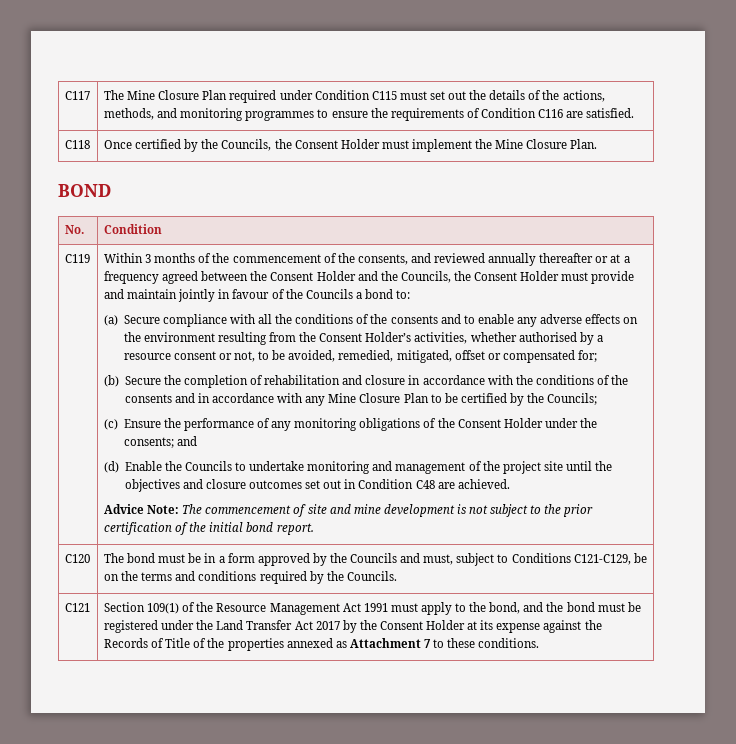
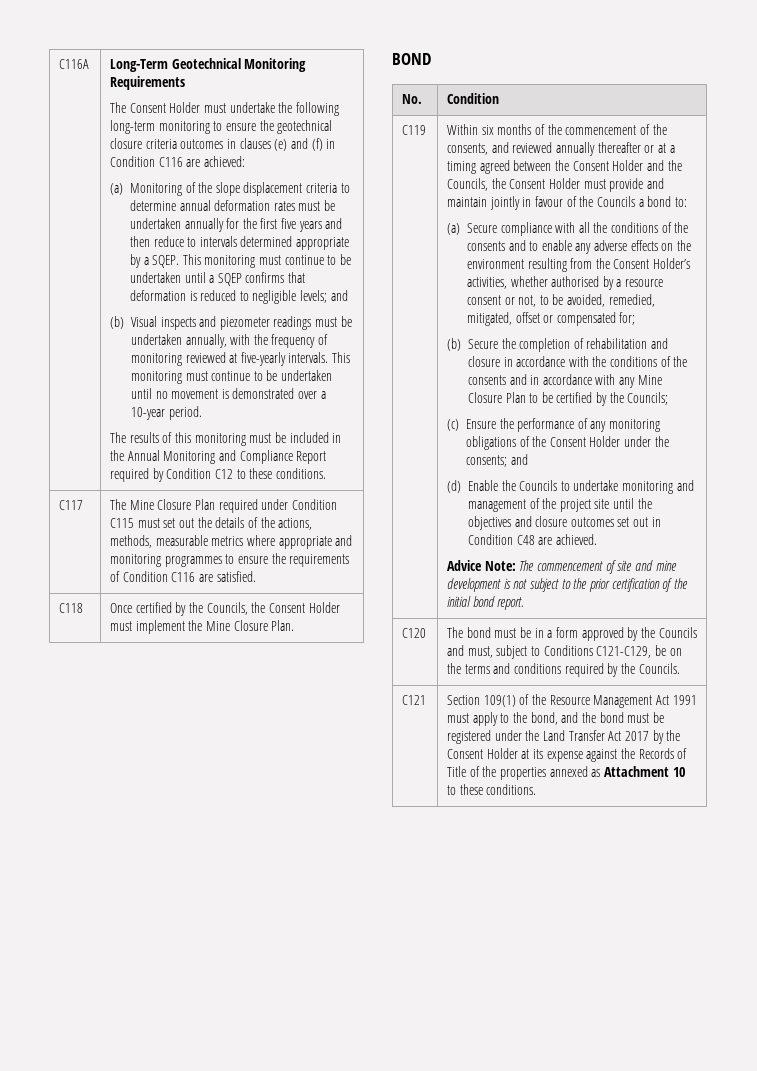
+ C116A | Long-Term Geotechnical Monitoring Requirements
+ The Consent Holder must undertake the following long-term monitoring to ensure the geotechnical closure criteria outcomes in clauses (e) and (f) in Condition C116 are achieved:
+ (a) Monitoring of the slope displacement criteria to determine annual deformation rates must be undertaken annually for the first five years and then reduce to intervals determined appropriate by a SQEP. This monitoring must continue to be undertaken until a SQEP confirms that deformation is reduced to negligible levels; and
+ (b) Visual inspects and piezometer readings must be undertaken annually, with the frequency of monitoring reviewed at five-yearly intervals. This monitoring must continue to be undertaken until no movement is demonstrated over a 10-year period.
+ The results of this monitoring must be included in the Annual Monitoring and Compliance Report required by Condition C12 to these conditions.
- C117 | The Mine Closure Plan required under Condition C115 must set out the details of the actions, methods, and monitoring programmes to ensure the requirements of Condition C116 are satisfied.
+ C117 | The Mine Closure Plan required under Condition C115 must set out the details of the actions, methods, measurable metrics where appropriate and monitoring programmes to ensure the requirements of Condition C116 are satisfied.
- Within 3 months of the commencement of the consents, and reviewed annually thereafter or at a frequency agreed between the Consent Holder and the Councils, the Consent Holder must provide and maintain jointly in favour of the Councils a bond to:
+ Within six months of the commencement of the consents, and reviewed annually thereafter or at a timing agreed between the Consent Holder and the Councils, the Consent Holder must provide and maintain jointly in favour of the Councils a bond to:
- Section 109(1) of the Resource Management Act 1991 must apply to the bond, and the bond must be registered under the Land Transfer Act 2017 by the Consent Holder at its expense against the Records of Title of the properties annexed as Attachment 7 to these conditions.
+ Section 109(1) of the Resource Management Act 1991 must apply to the bond, and the bond must be registered under the Land Transfer Act 2017 by the Consent Holder at its expense against the Records of Title of the properties annexed as Attachment 10 to these conditions.

